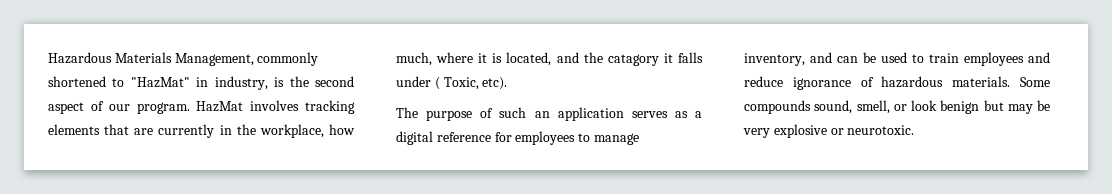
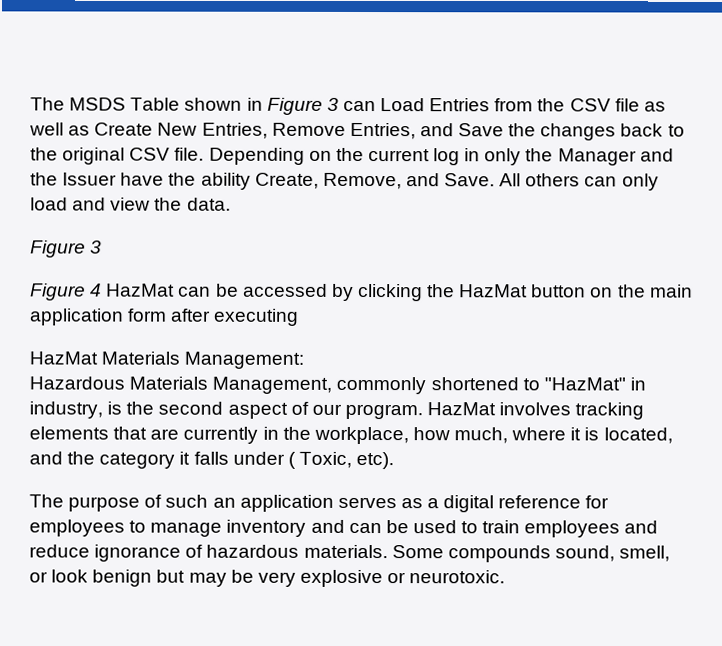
+ The MSDS Table shown in Figure 3 can Load Entries from the CSV file as well as Create New Entries, Remove Entries, and Save the changes back to the original CSV file. Depending on the current log in only the Manager and the Issuer have the ability Create, Remove, and Save. All others can only load and view the data.
+ Figure 3
+ Figure 4 HazMat can be accessed by clicking the HazMat button on the main application form after executing
+ HazMat Materials Management:
- HazMat involves tracking elements that are currently in the workplace, how much, where it is located, and the catagory it falls under ( Toxic, etc).
+ HazMat involves tracking elements that are currently in the workplace, how much, where it is located, and the category it falls under ( Toxic, etc).
- The purpose of such an application serves as a digital reference for employees to manage inventory, and can be used to train employees and reduce ignorance of hazardous materials.
+ The purpose of such an application serves as a digital reference for employees to manage inventory and can be used to train employees and reduce ignorance of hazardous materials.

